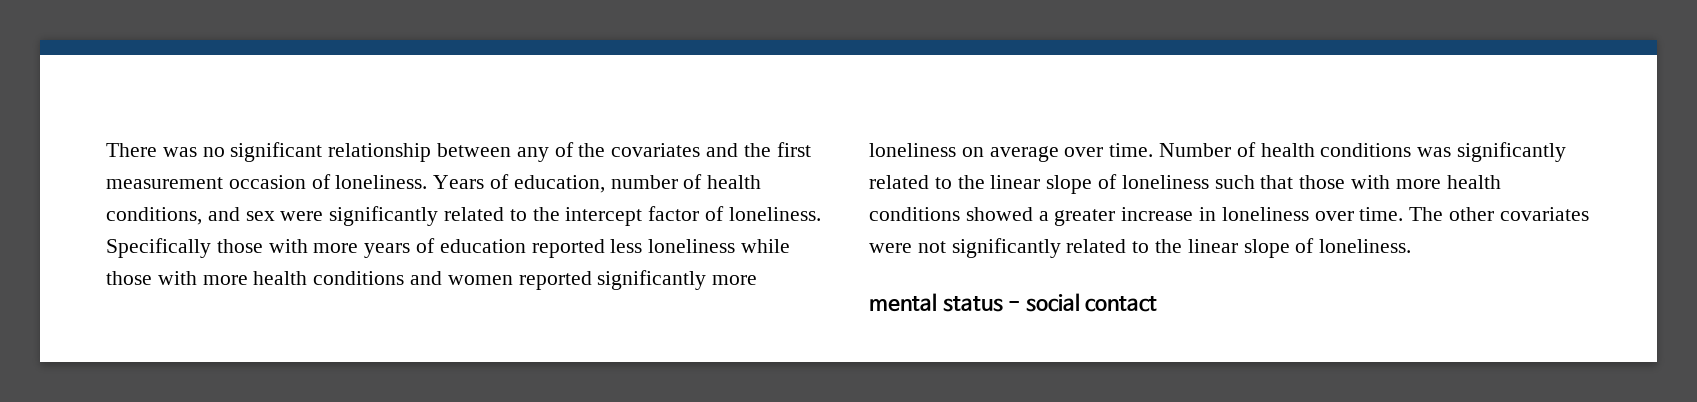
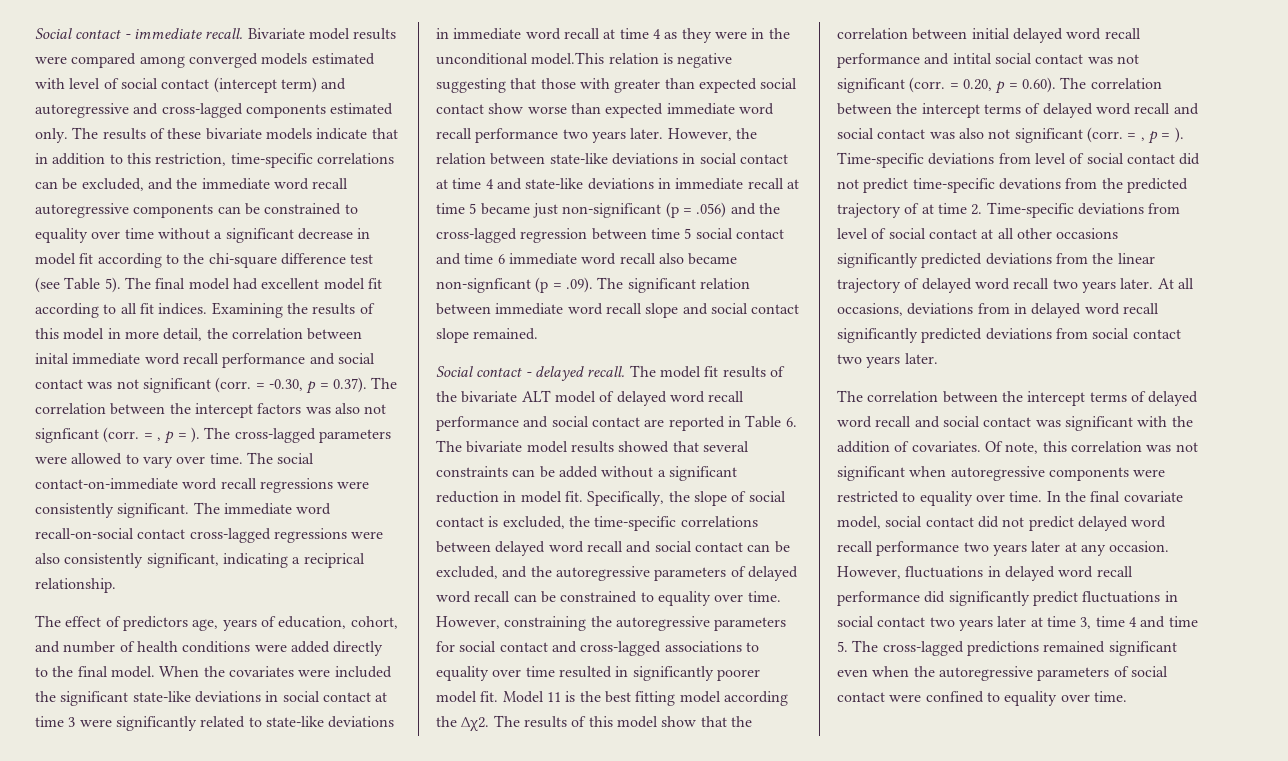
- There was no significant relationship between any of the covariates and the first measurement occasion of loneliness. Years of education, number of health conditions, and sex were significantly related to the intercept factor of loneliness. Specifically those with more years of education reported less loneliness while those with more health conditions and women reported significantly more loneliness on average over time. Number of health conditions was significantly related to the linear slope of loneliness such that those with more health conditions showed a greater increase in loneliness over time. The other covariates were not significantly related to the linear slope of loneliness.
- mental status - social contact
+ Social contact - immediate recall. Bivariate model results were compared among converged models estimated with level of social contact (intercept term) and autoregressive and cross-lagged components estimated only. The results of these bivariate models indicate that in addition to this restriction, time-specific correlations can be excluded, and the immediate word recall autoregressive components can be constrained to equality over time without a significant decrease in model fit according to the chi-square difference test (see Table 5). The final model had excellent model fit according to all fit indices. Examining the results of this model in more detail, the correlation between inital immediate word recall performance and social contact was not significant (corr. = -0.30, p = 0.37). The correlation between the intercept factors was also not signficant (corr. = , p = ). The cross-lagged parameters were allowed to vary over time. The social contact-on-immediate word recall regressions were consistently significant. The immediate word recall-on-social contact cross-lagged regressions were also consistently significant, indicating a reciprical relationship.
+ The effect of predictors age, years of education, cohort, and number of health conditions were added directly to the final model. When the covariates were included the significant state-like deviations in social contact at time 3 were significantly related to state-like deviations in immediate word recall at time 4 as they were in the unconditional model.This relation is negative suggesting that those with greater than expected social contact show worse than expected immediate word recall performance two years later. However, the relation between state-like deviations in social contact at time 4 and state-like deviations in immediate recall at time 5 became just non-significant (p = .056) and the cross-lagged regression between time 5 social contact and time 6 immediate word recall also became non-signficant (p = .09). The significant relation between immediate word recall slope and social contact slope remained.
+ Social contact - delayed recall. The model fit results of the bivariate ALT model of delayed word recall performance and social contact are reported in Table 6. The bivariate model results showed that several constraints can be added without a significant reduction in model fit. Specifically, the slope of social contact is excluded, the time-specific correlations between delayed word recall and social contact can be excluded, and the autoregressive parameters of delayed word recall can be constrained to equality over time. However, constraining the autoregressive parameters for social contact and cross-lagged associations to equality over time resulted in significantly poorer model fit. Model 11 is the best fitting model according the ∆χ2. The results of this model show that the correlation between initial delayed word recall performance and intital social contact was not significant (corr. = 0.20, p = 0.60). The correlation between the intercept terms of delayed word recall and social contact was also not significant (corr. = , p = ). Time-specific deviations from level of social contact did not predict time-specific devations from the predicted trajectory of at time 2. Time-specific deviations from level of social contact at all other occasions significantly predicted deviations from the linear trajectory of delayed word recall two years later. At all occasions, deviations from in delayed word recall significantly predicted deviations from social contact two years later.
+ The correlation between the intercept terms of delayed word recall and social contact was significant with the addition of covariates. Of note, this correlation was not significant when autoregressive components were restricted to equality over time. In the final covariate model, social contact did not predict delayed word recall performance two years later at any occasion. However, fluctuations in delayed word recall performance did significantly predict fluctuations in social contact two years later at time 3, time 4 and time 5. The cross-lagged predictions remained significant even when the autoregressive parameters of social contact were confined to equality over time.

